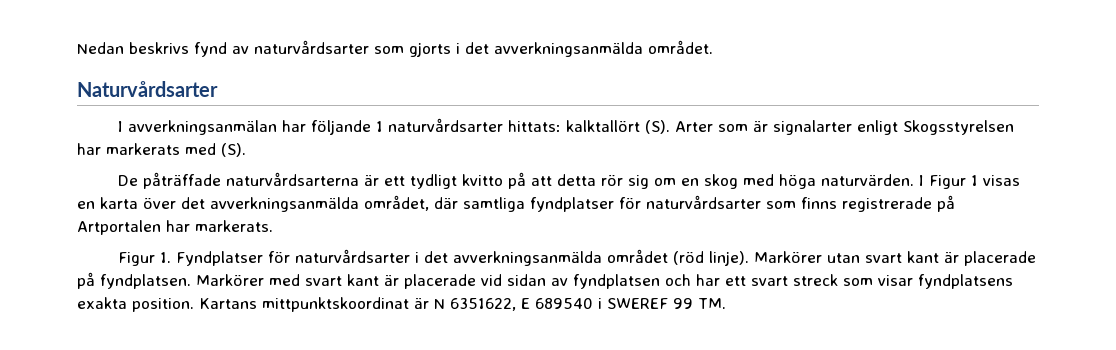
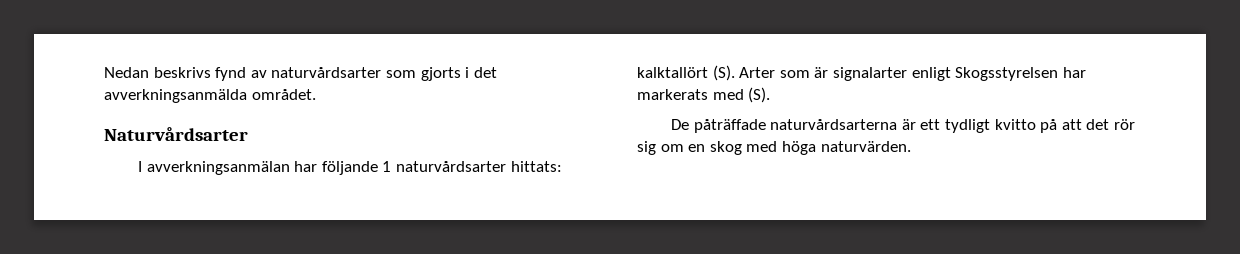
- De påträffade naturvårdsarterna är ett tydligt kvitto på att detta rör sig om en skog med höga naturvärden. I Figur 1 visas en karta över det avverkningsanmälda området, där samtliga fyndplatser för naturvårdsarter som finns registrerade på Artportalen har markerats.
- Figur 1. Fyndplatser för naturvårdsarter i det avverkningsanmälda området (röd linje). Markörer utan svart kant är placerade på fyndplatsen. Markörer med svart kant är placerade vid sidan av fyndplatsen och har ett svart streck som visar fyndplatsens exakta position. Kartans mittpunktskoordinat är N 6351622, E 689540 i SWEREF 99 TM.
+ De påträffade naturvårdsarterna är ett tydligt kvitto på att det rör sig om en skog med höga naturvärden.

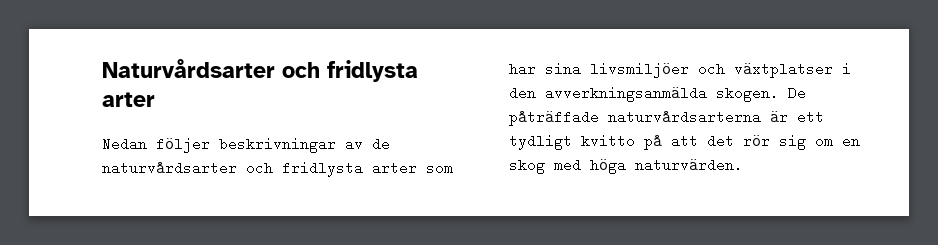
- Nedan beskrivs fynd av naturvårdsarter som gjorts i det avverkningsanmälda området.
- Naturvårdsarter
- I avverkningsanmälan har följande 1 naturvårdsarter hittats: kalktallört (S). Arter som är signalarter enligt Skogsstyrelsen har markerats med (S).
- De påträffade naturvårdsarterna är ett tydligt kvitto på att det rör sig om en skog med höga naturvärden.
+ Naturvårdsarter och fridlysta arter
+ Nedan följer beskrivningar av de naturvårdsarter och fridlysta arter som har sina livsmiljöer och växtplatser i den avverkningsanmälda skogen. De påträffade naturvårdsarterna är ett tydligt kvitto på att det rör sig om en skog med höga naturvärden.

